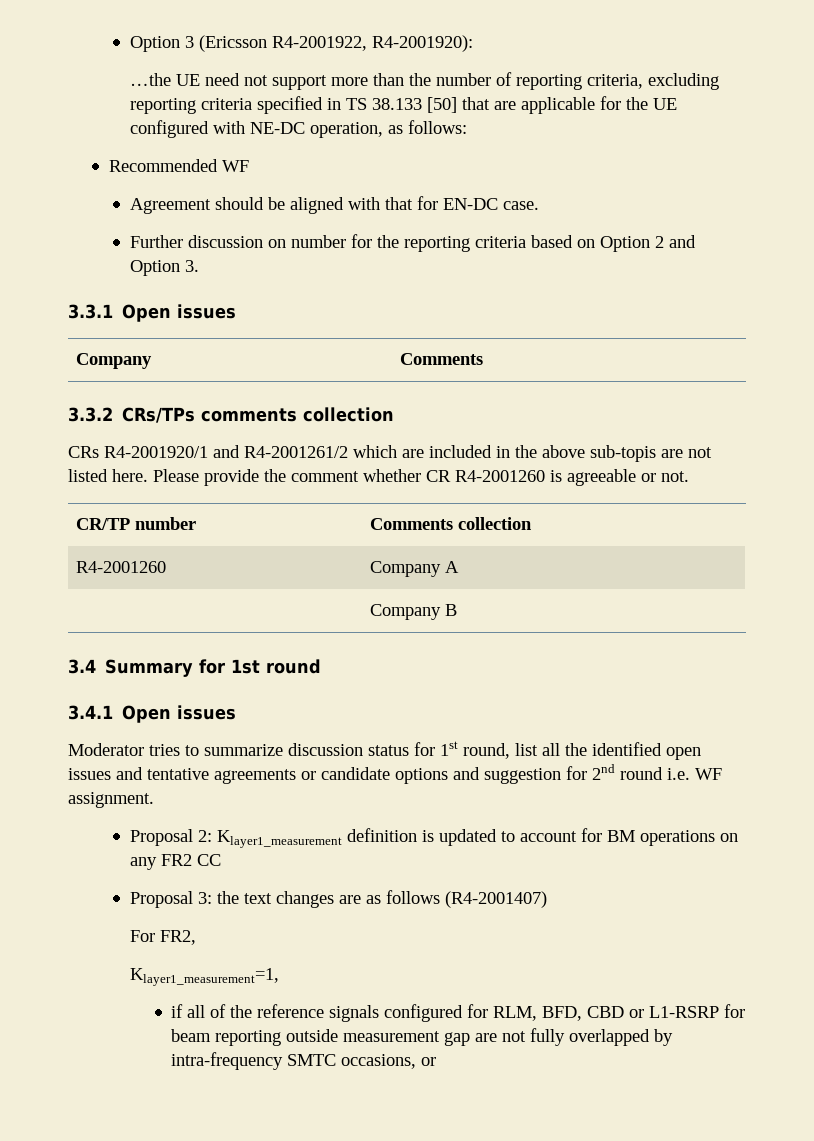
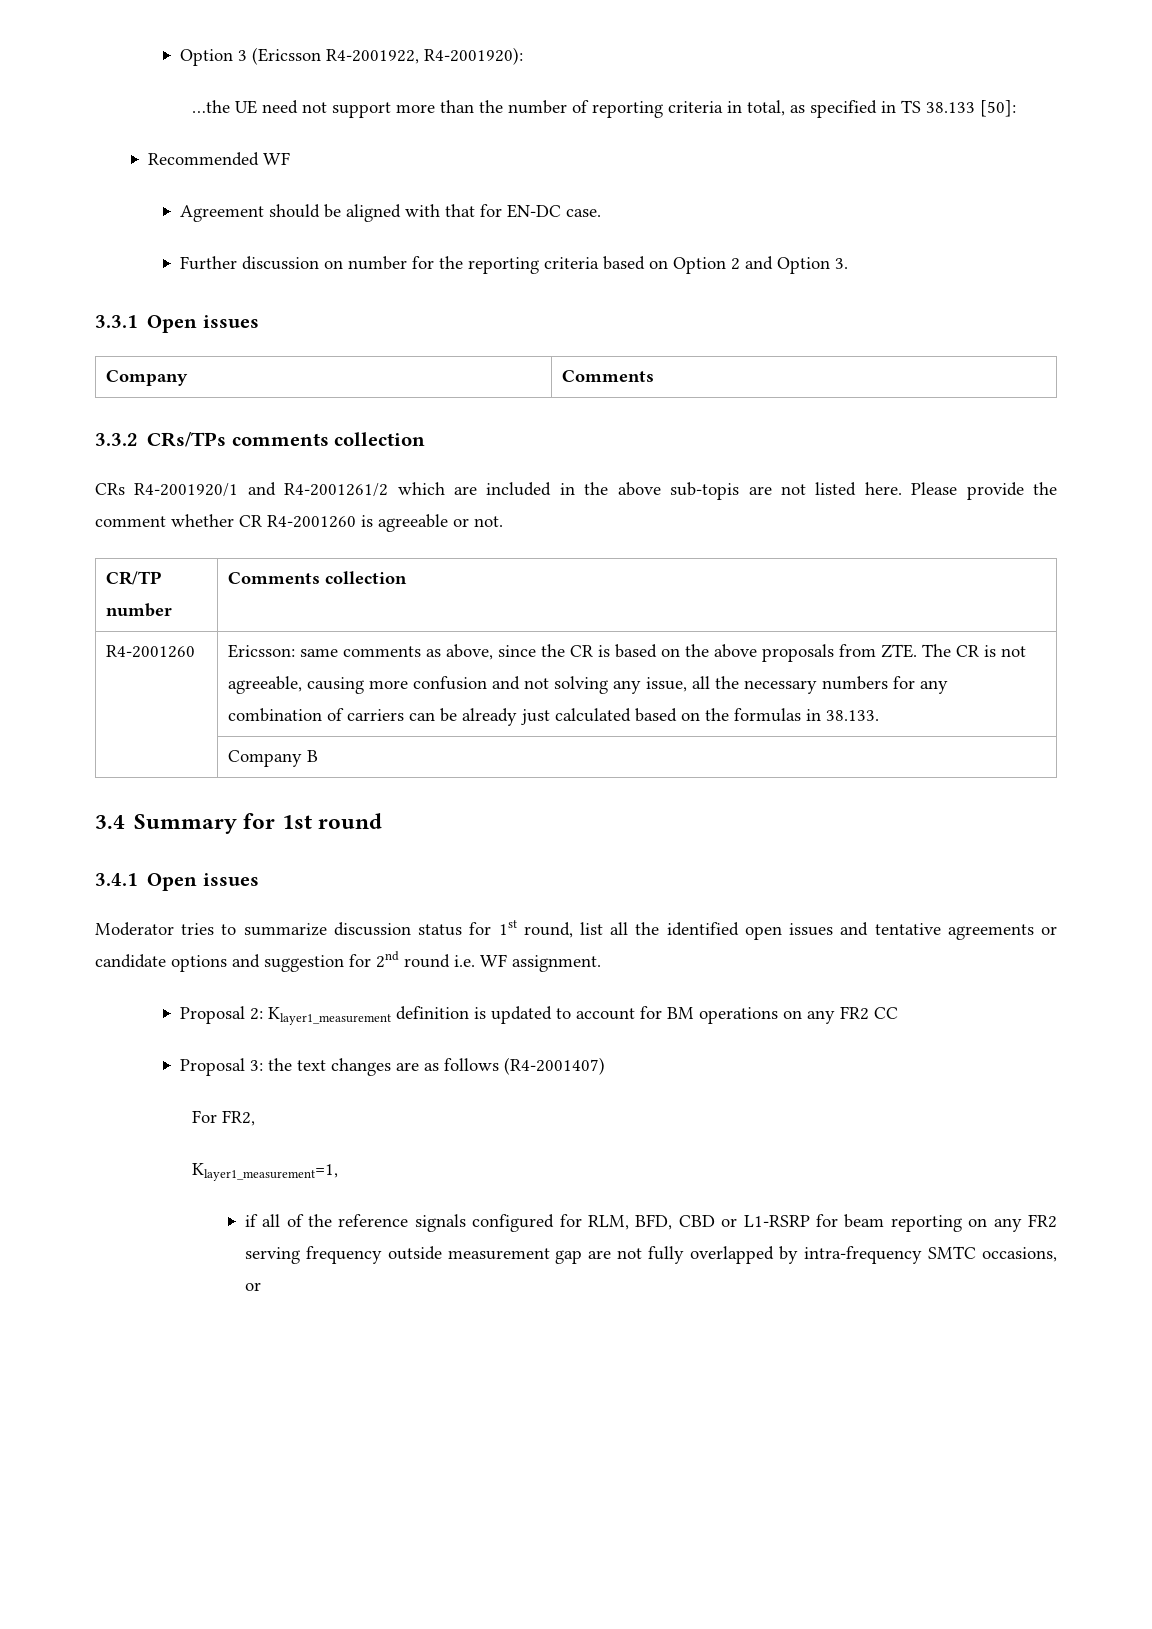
- …the UE need not support more than the number of reporting criteria, excluding reporting criteria specified in TS 38.133 [50] that are applicable for the UE configured with NE-DC operation, as follows:
+ …the UE need not support more than the number of reporting criteria in total, as specified in TS 38.133 [50]:
- Company A
+ Ericsson: same comments as above, since the CR is based on the above proposals from ZTE. The CR is not agreeable, causing more confusion and not solving any issue, all the necessary numbers for any combination of carriers can be already just calculated based on the formulas in 38.133.
- if all of the reference signals configured for RLM, BFD, CBD or L1-RSRP for beam reporting outside measurement gap are not fully overlapped by intra-frequency SMTC occasions, or
+ if all of the reference signals configured for RLM, BFD, CBD or L1-RSRP for beam reporting on any FR2 serving frequency outside measurement gap are not fully overlapped by intra-frequency SMTC occasions, or

